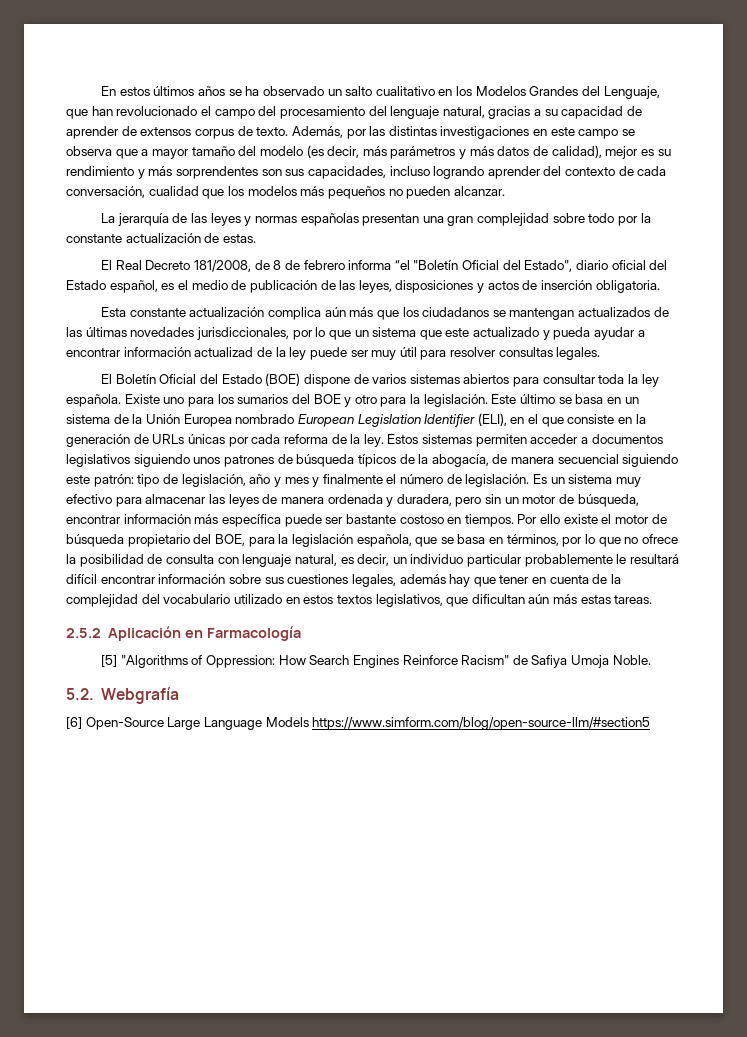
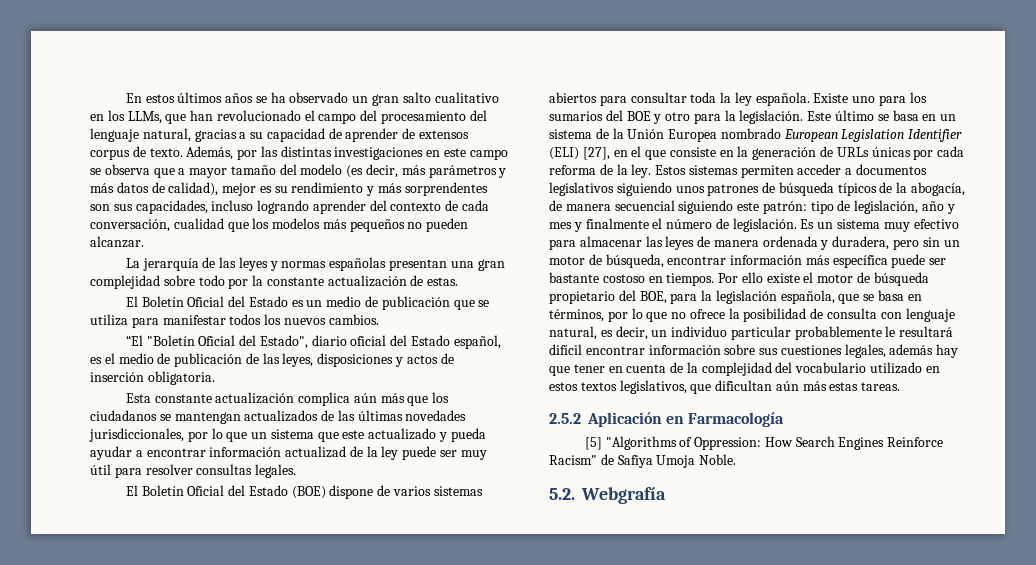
- En estos últimos años se ha observado un salto cualitativo en los Modelos Grandes del Lenguaje, que han revolucionado el campo del procesamiento del lenguaje natural, gracias a su capacidad de aprender de extensos corpus de texto.
+ En estos últimos años se ha observado un gran salto cualitativo en los LLMs, que han revolucionado el campo del procesamiento del lenguaje natural, gracias a su capacidad de aprender de extensos corpus de texto.
- El Real Decreto 181/2008, de 8 de febrero informa “el "Boletín Oficial del Estado", diario oficial del Estado español, es el medio de publicación de las leyes, disposiciones y actos de inserción obligatoria.
+ El Boletín Oficial del Estado es un medio de publicación que se utiliza para manifestar todos los nuevos cambios.
+ “El "Boletín Oficial del Estado", diario oficial del Estado español, es el medio de publicación de las leyes, disposiciones y actos de inserción obligatoria.
- Este último se basa en un sistema de la Unión Europea nombrado European Legislation Identifier (ELI), en el que consiste en la generación de URLs únicas por cada reforma de la ley.
+ Este último se basa en un sistema de la Unión Europea nombrado European Legislation Identifier (ELI) [27], en el que consiste en la generación de URLs únicas por cada reforma de la ley.
- [6] Open-Source Large Language Models https://www.simform.com/blog/open-source-llm/#section5

